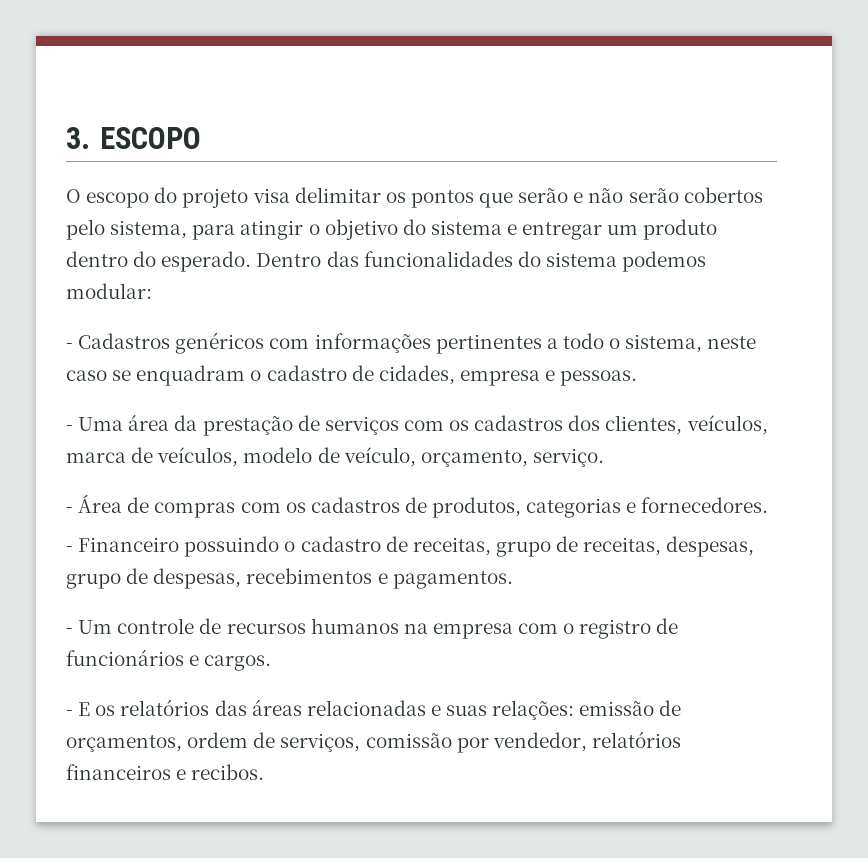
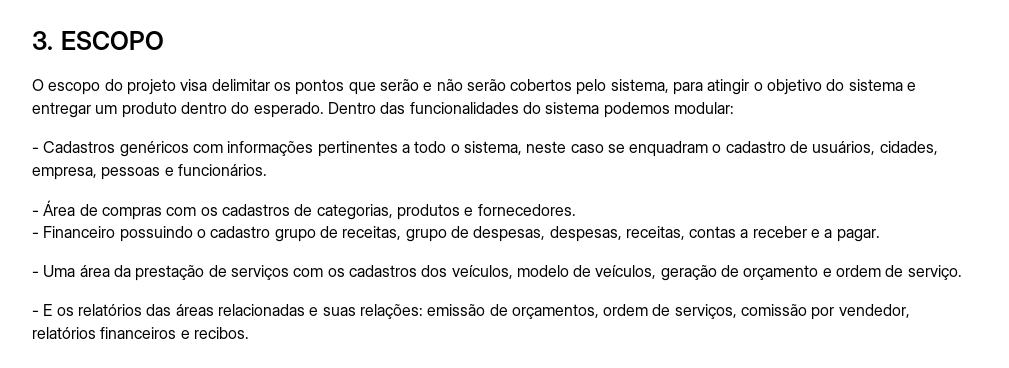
- - Cadastros genéricos com informações pertinentes a todo o sistema, neste caso se enquadram o cadastro de cidades, empresa e pessoas.
+ - Cadastros genéricos com informações pertinentes a todo o sistema, neste caso se enquadram o cadastro de usuários, cidades, empresa, pessoas e funcionários.
+ - Área de compras com os cadastros de categorias, produtos e fornecedores.
+ - Financeiro possuindo o cadastro grupo de receitas, grupo de despesas, despesas, receitas, contas a receber e a pagar.
- - Uma área da prestação de serviços com os cadastros dos clientes, veículos, marca de veículos, modelo de veículo, orçamento, serviço.
- - Área de compras com os cadastros de produtos, categorias e fornecedores.
- - Financeiro possuindo o cadastro de receitas, grupo de receitas, despesas, grupo de despesas, recebimentos e pagamentos.
- - Um controle de recursos humanos na empresa com o registro de funcionários e cargos.
+ - Uma área da prestação de serviços com os cadastros dos veículos, modelo de veículos, geração de orçamento e ordem de serviço.

